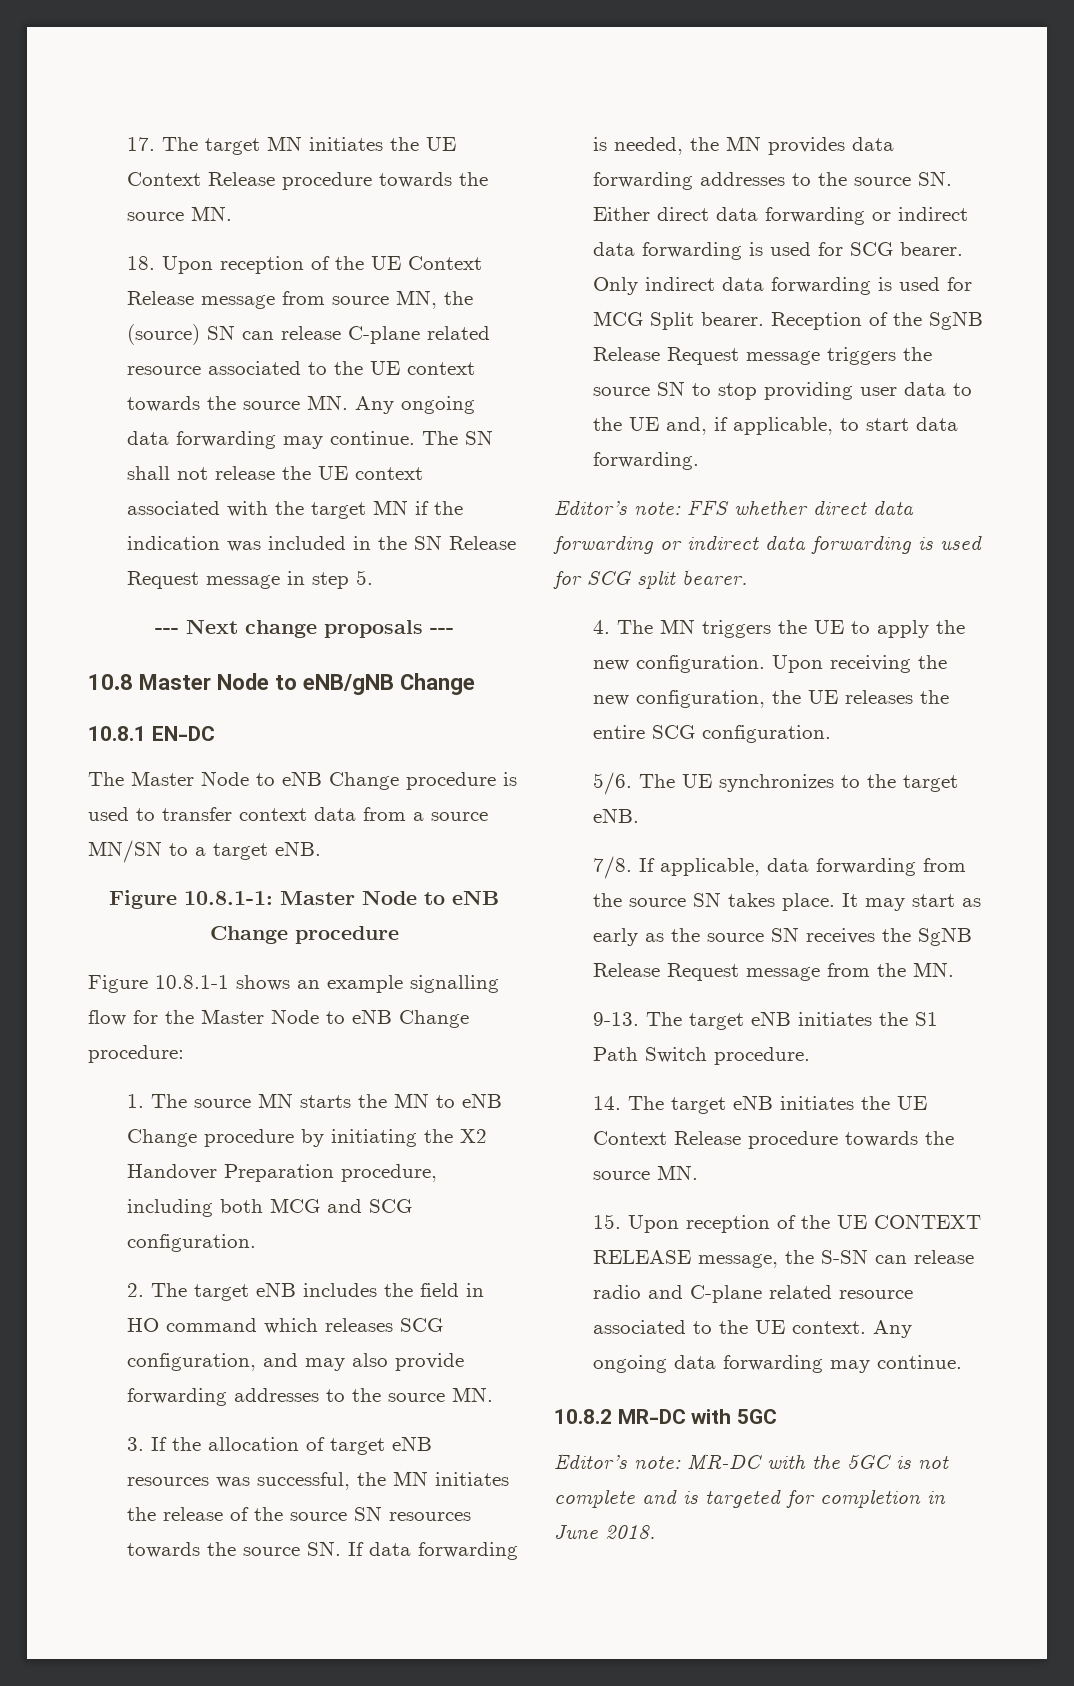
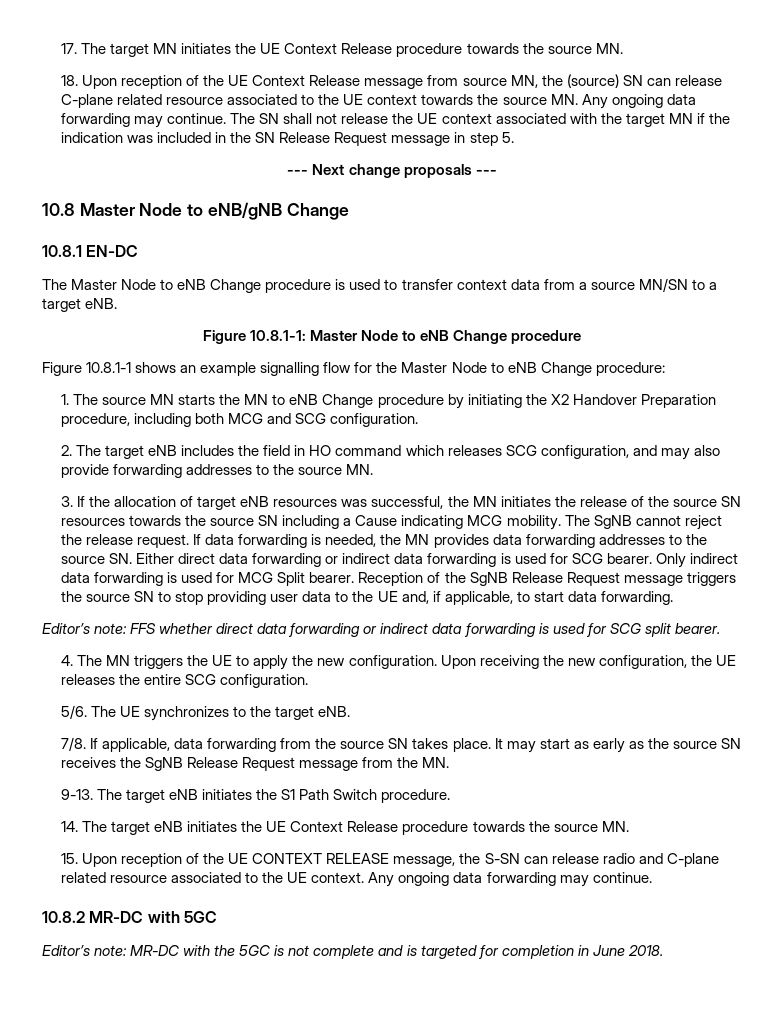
- 3. If the allocation of target eNB resources was successful, the MN initiates the release of the source SN resources towards the source SN. If data forwarding is needed, the MN provides data forwarding addresses to the source SN. Either direct data forwarding or indirect data forwarding is used for SCG bearer.
+ 3. If the allocation of target eNB resources was successful, the MN initiates the release of the source SN resources towards the source SN including a Cause indicating MCG mobility. The SgNB cannot reject the release request. If data forwarding is needed, the MN provides data forwarding addresses to the source SN. Either direct data forwarding or indirect data forwarding is used for SCG bearer.

